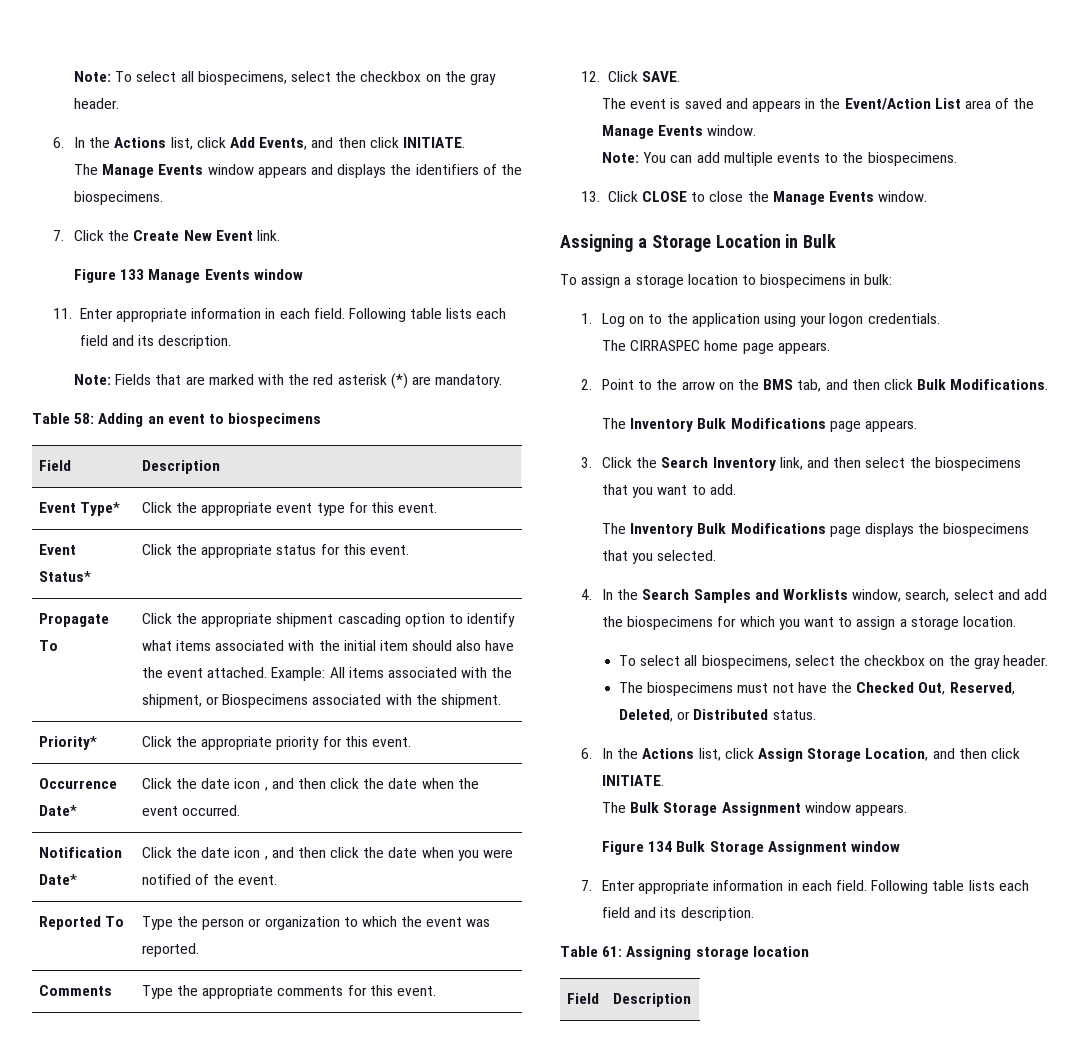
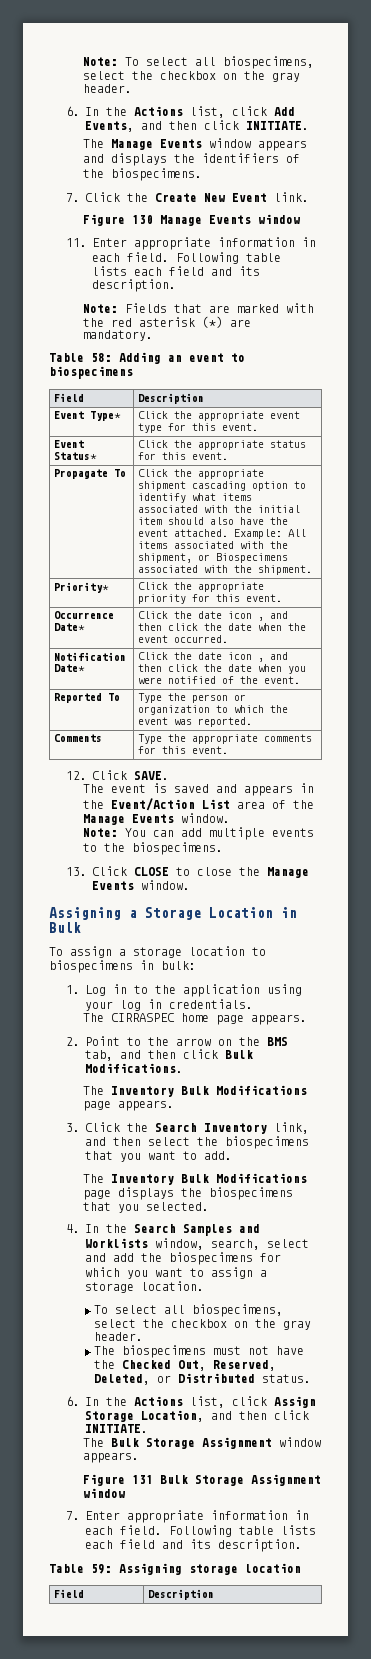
- Figure 133 Manage Events window
+ Figure 130 Manage Events window
- 1. Log on to the application using your logon credentials.
+ 1. Log in to the application using your log in credentials.
- Figure 134 Bulk Storage Assignment window
+ Figure 131 Bulk Storage Assignment window
- Table 61: Assigning storage location
+ Table 59: Assigning storage location

